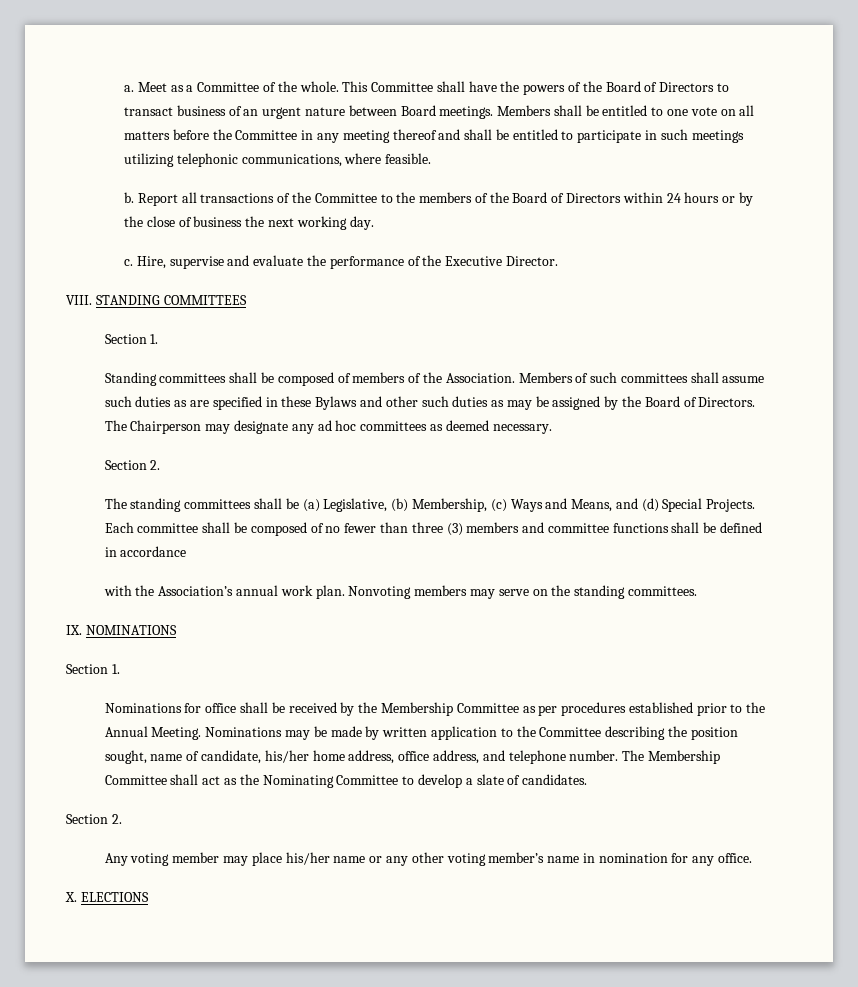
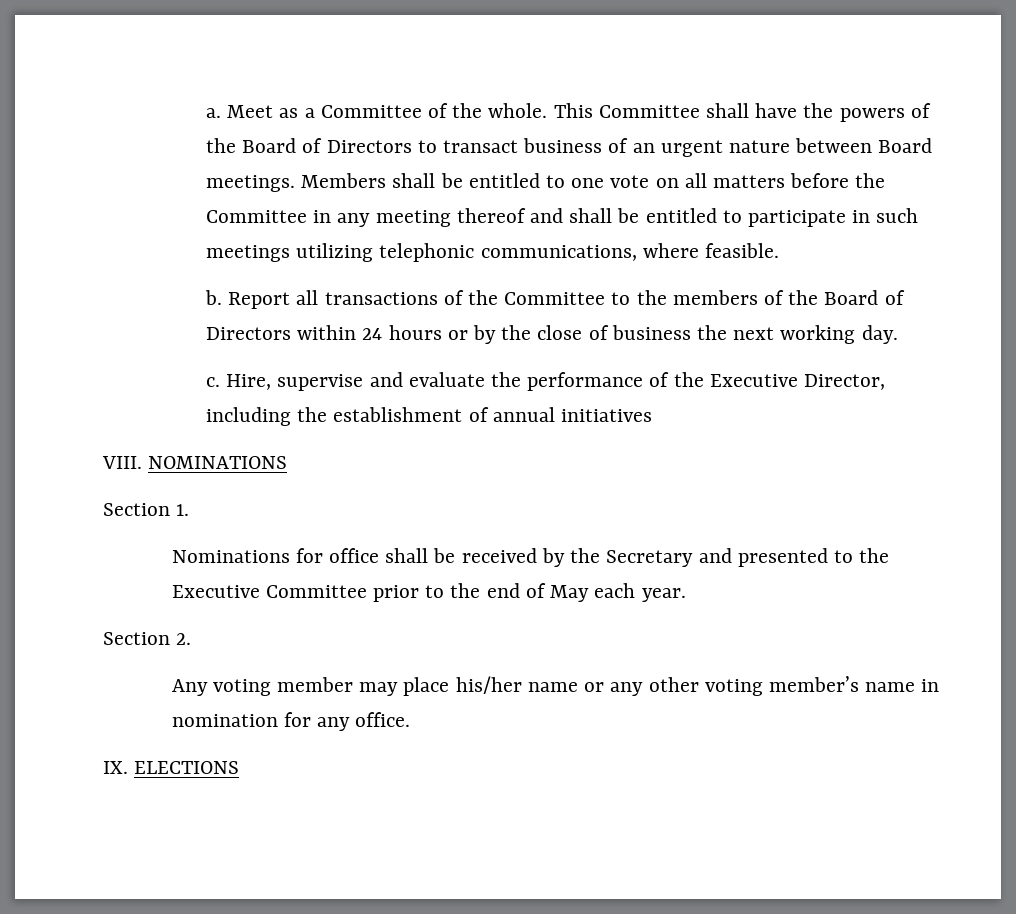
- Hire, supervise and evaluate the performance of the Executive Director.
- VIII. STANDING COMMITTEES
- Section 1.
- Standing committees shall be composed of members of the Association. Members of such committees shall assume such duties as are specified in these Bylaws and other such duties as may be assigned by the Board of Directors. The Chairperson may designate any ad hoc committees as deemed necessary.
- Section 2.
- The standing committees shall be (a) Legislative, (b) Membership, (c) Ways and Means, and (d) Special Projects. Each committee shall be composed of no fewer than three (3) members and committee functions shall be defined in accordance
- with the Association’s annual work plan. Nonvoting members may serve on the standing committees.
- IX. NOMINATIONS
+ Hire, supervise and evaluate the performance of the Executive Director, including the establishment of annual initiatives
+ VIII. NOMINATIONS
- Nominations for office shall be received by the Membership Committee as per procedures established prior to the Annual Meeting. Nominations may be made by written application to the Committee describing the position sought, name of candidate, his/her home address, office address, and telephone number. The Membership Committee shall act as the Nominating Committee to develop a slate of candidates.
+ Nominations for office shall be received by the Secretary and presented to the Executive Committee prior to the end of May each year.
- X. ELECTIONS
+ IX. ELECTIONS

